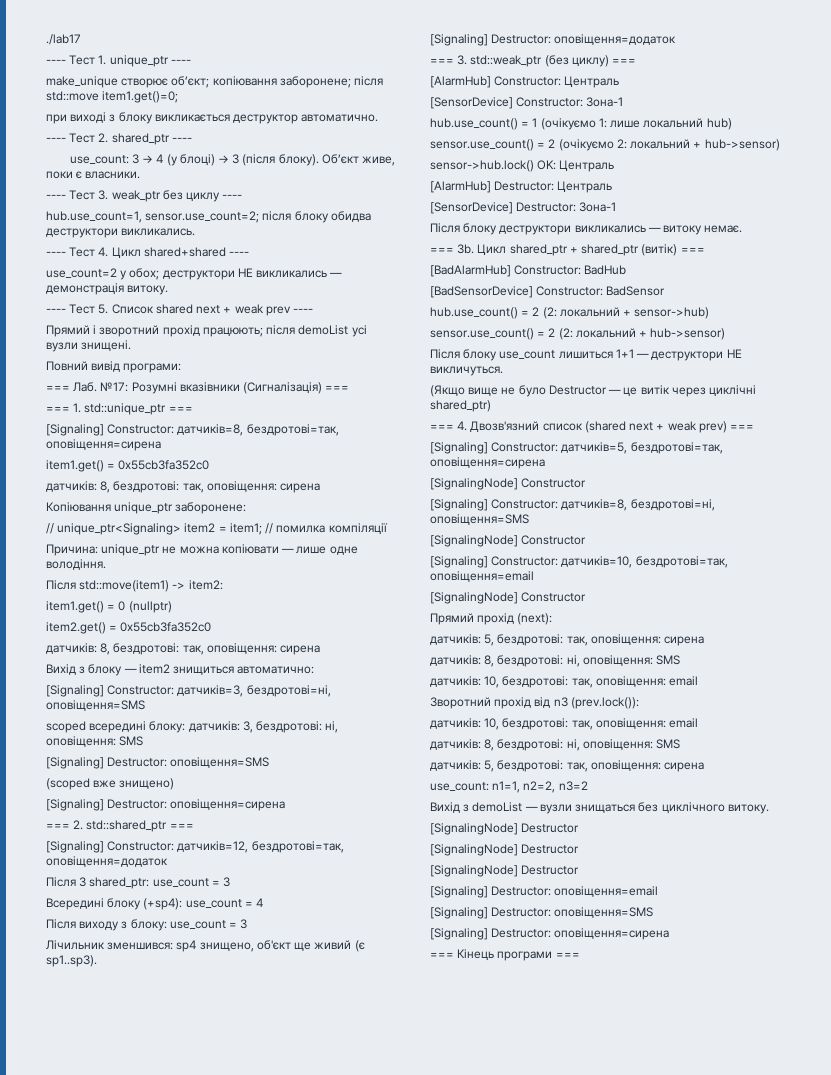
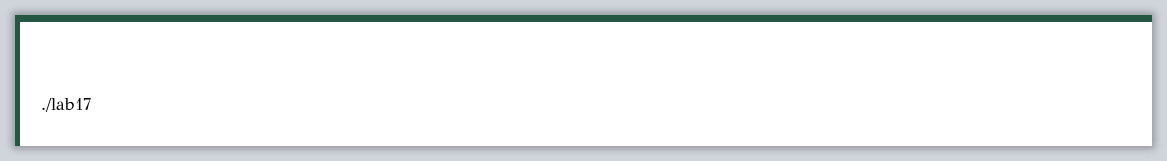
- ---- Тест 1. unique_ptr ----
- make_unique створює об’єкт; копіювання заборонене; після std::move item1.get()=0;
- при виході з блоку викликається деструктор автоматично.
- ---- Тест 2. shared_ptr ----
- use_count: 3 → 4 (у блоці) → 3 (після блоку). Об’єкт живе, поки є власники.
- ---- Тест 3. weak_ptr без циклу ----
- hub.use_count=1, sensor.use_count=2; після блоку обидва деструктори викликались.
- ---- Тест 4. Цикл shared+shared ----
- use_count=2 у обох; деструктори НЕ викликались — демонстрація витоку.
- ---- Тест 5. Список shared next + weak prev ----
- Прямий і зворотний прохід працюють; після demoList усі вузли знищені.
- Повний вивід програми:
- === Лаб. №17: Розумні вказівники (Сигналізація) ===
- === 1. std::unique_ptr ===
- [Signaling] Constructor: датчиків=8, бездротові=так, оповіщення=сирена
- item1.get() = 0x55cb3fa352c0
- датчиків: 8, бездротові: так, оповіщення: сирена
- Копіювання unique_ptr заборонене:
- // unique_ptr<Signaling> item2 = item1; // помилка компіляції
- Причина: unique_ptr не можна копіювати — лише одне володіння.
- Після std::move(item1) -> item2:
- item1.get() = 0 (nullptr)
- item2.get() = 0x55cb3fa352c0
- датчиків: 8, бездротові: так, оповіщення: сирена
- Вихід з блоку — item2 знищиться автоматично:
- [Signaling] Constructor: датчиків=3, бездротові=ні, оповіщення=SMS
- scoped всередині блоку: датчиків: 3, бездротові: ні, оповіщення: SMS
- [Signaling] Destructor: оповіщення=SMS
- (scoped вже знищено)
- [Signaling] Destructor: оповіщення=сирена
- === 2. std::shared_ptr ===
- [Signaling] Constructor: датчиків=12, бездротові=так, оповіщення=додаток
- Після 3 shared_ptr: use_count = 3
- Всередині блоку (+sp4): use_count = 4
- Після виходу з блоку: use_count = 3
- Лічильник зменшився: sp4 знищено, об'єкт ще живий (є sp1..sp3).
- [Signaling] Destructor: оповіщення=додаток
- === 3. std::weak_ptr (без циклу) ===
- [AlarmHub] Constructor: Централь
- [SensorDevice] Constructor: Зона-1
- hub.use_count() = 1 (очікуємо 1: лише локальний hub)
- sensor.use_count() = 2 (очікуємо 2: локальний + hub->sensor)
- sensor->hub.lock() OK: Централь
- [AlarmHub] Destructor: Централь
- [SensorDevice] Destructor: Зона-1
- Після блоку деструктори викликались — витоку немає.
- === 3b. Цикл shared_ptr + shared_ptr (витік) ===
- [BadAlarmHub] Constructor: BadHub
- [BadSensorDevice] Constructor: BadSensor
- hub.use_count() = 2 (2: локальний + sensor->hub)
- sensor.use_count() = 2 (2: локальний + hub->sensor)
- Після блоку use_count лишиться 1+1 — деструктори НЕ викличуться.
- (Якщо вище не було Destructor — це витік через циклічні shared_ptr)
- === 4. Двозв'язний список (shared next + weak prev) ===
- [Signaling] Constructor: датчиків=5, бездротові=так, оповіщення=сирена
- [SignalingNode] Constructor
- [Signaling] Constructor: датчиків=8, бездротові=ні, оповіщення=SMS
- [SignalingNode] Constructor
- [Signaling] Constructor: датчиків=10, бездротові=так, оповіщення=email
- [SignalingNode] Constructor
- Прямий прохід (next):
- датчиків: 5, бездротові: так, оповіщення: сирена
- датчиків: 8, бездротові: ні, оповіщення: SMS
- датчиків: 10, бездротові: так, оповіщення: email
- Зворотний прохід від n3 (prev.lock()):
- датчиків: 10, бездротові: так, оповіщення: email
- датчиків: 8, бездротові: ні, оповіщення: SMS
- датчиків: 5, бездротові: так, оповіщення: сирена
- use_count: n1=1, n2=2, n3=2
- Вихід з demoList — вузли знищаться без циклічного витоку.
- [SignalingNode] Destructor
- [SignalingNode] Destructor
- [SignalingNode] Destructor
- [Signaling] Destructor: оповіщення=email
- [Signaling] Destructor: оповіщення=SMS
- [Signaling] Destructor: оповіщення=сирена
- === Кінець програми ===

